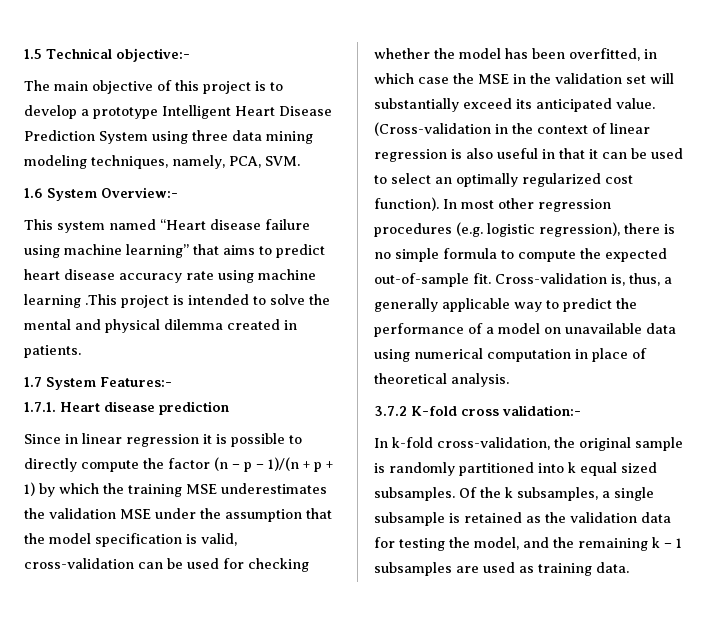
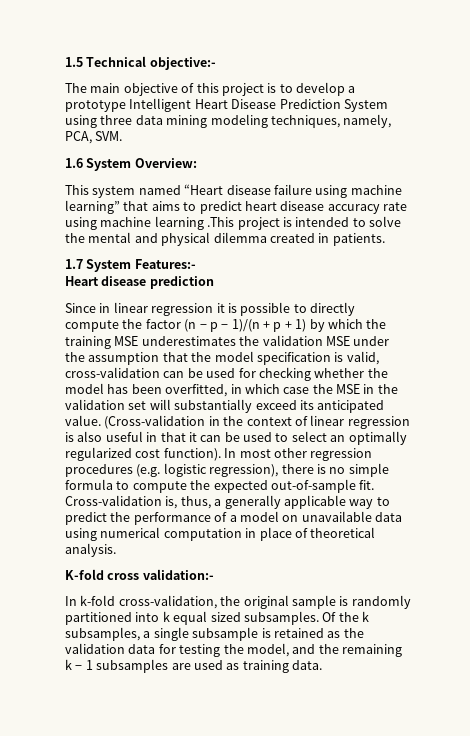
- 1.6 System Overview:-
+ 1.6 System Overview:
- 1.7.1. Heart disease prediction
+ Heart disease prediction
- 3.7.2 K-fold cross validation:-
+ K-fold cross validation:-

